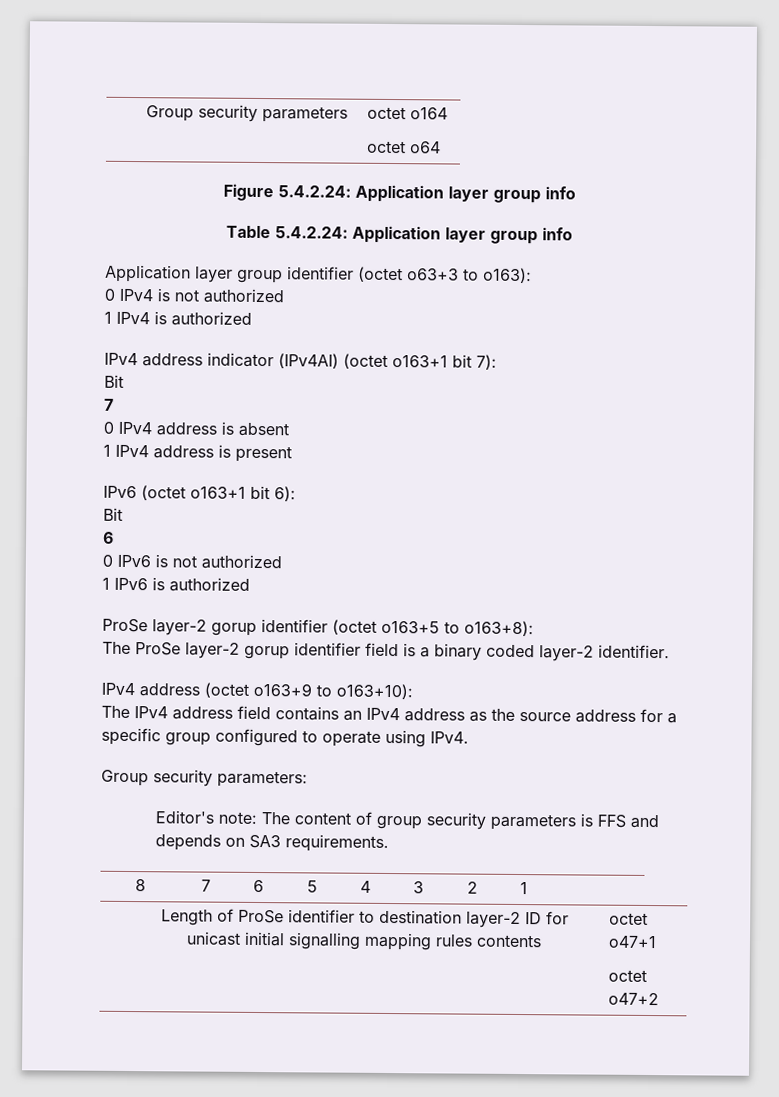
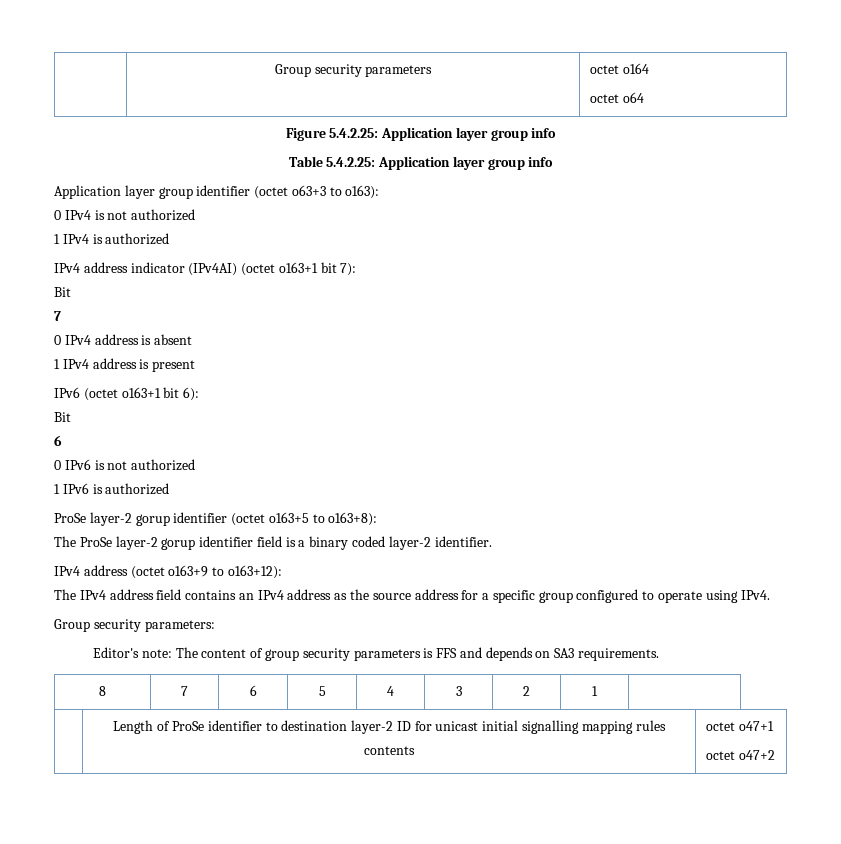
- Figure 5.4.2.24: Application layer group info
+ Figure 5.4.2.25: Application layer group info
- Table 5.4.2.24: Application layer group info
+ Table 5.4.2.25: Application layer group info
- IPv4 address (octet o163+9 to o163+10):
+ IPv4 address (octet o163+9 to o163+12):

